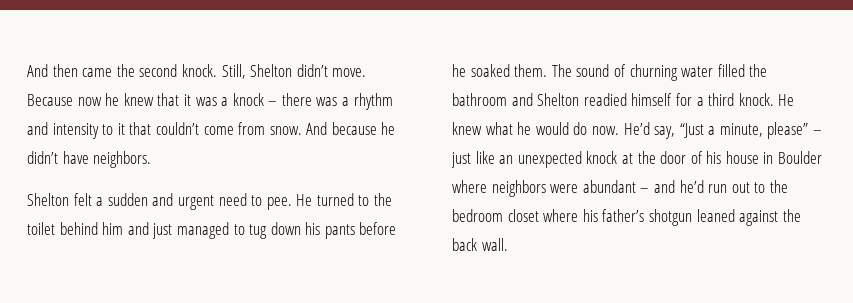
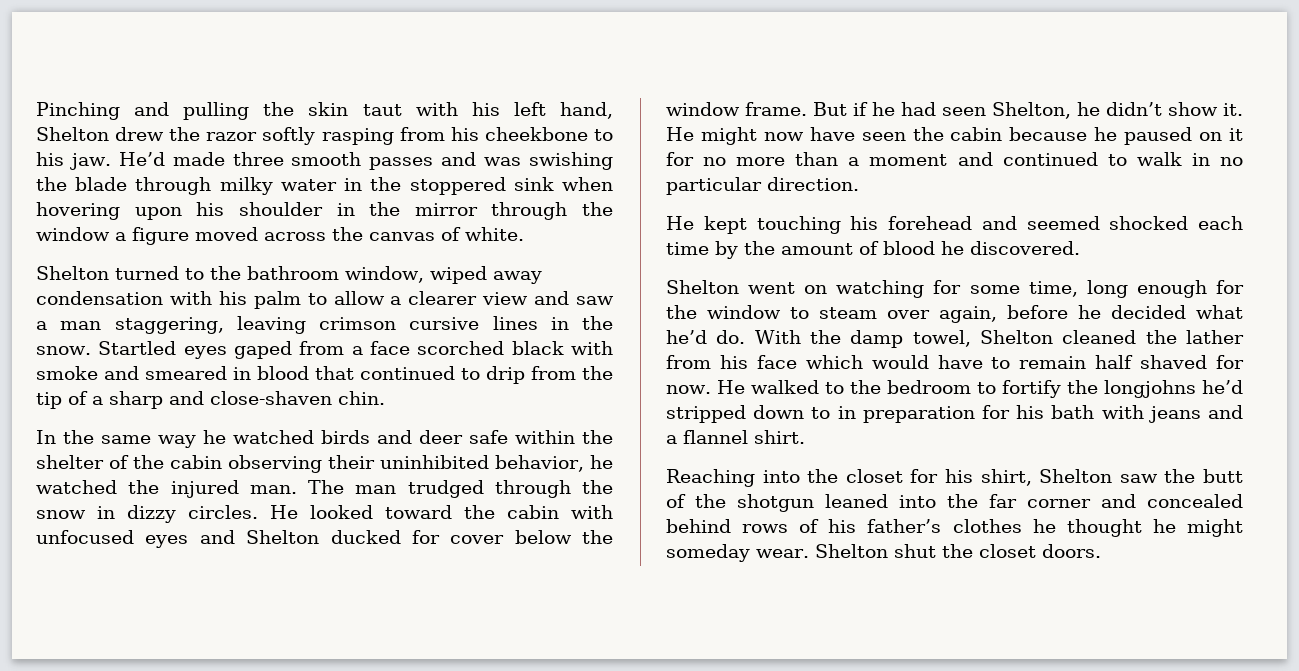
- And then came the second knock. Still, Shelton didn’t move. Because now he knew that it was a knock – there was a rhythm and intensity to it that couldn’t come from snow. And because he didn’t have neighbors.
- Shelton felt a sudden and urgent need to pee. He turned to the toilet behind him and just managed to tug down his pants before he soaked them. The sound of churning water filled the bathroom and Shelton readied himself for a third knock. He knew what he would do now. He’d say, “Just a minute, please” – just like an unexpected knock at the door of his house in Boulder where neighbors were abundant – and he’d run out to the bedroom closet where his father’s shotgun leaned against the back wall.
+ Pinching and pulling the skin taut with his left hand, Shelton drew the razor softly rasping from his cheekbone to his jaw. He’d made three smooth passes and was swishing the blade through milky water in the stoppered sink when hovering upon his shoulder in the mirror through the window a figure moved across the canvas of white.
+ Shelton turned to the bathroom window, wiped away condensation with his palm to allow a clearer view and saw a man staggering, leaving crimson cursive lines in the snow. Startled eyes gaped from a face scorched black with smoke and smeared in blood that continued to drip from the tip of a sharp and close-shaven chin.
+ In the same way he watched birds and deer safe within the shelter of the cabin observing their uninhibited behavior, he watched the injured man. The man trudged through the snow in dizzy circles. He looked toward the cabin with unfocused eyes and Shelton ducked for cover below the window frame. But if he had seen Shelton, he didn’t show it. He might now have seen the cabin because he paused on it for no more than a moment and continued to walk in no particular direction.
+ He kept touching his forehead and seemed shocked each time by the amount of blood he discovered.
+ Shelton went on watching for some time, long enough for the window to steam over again, before he decided what he’d do. With the damp towel, Shelton cleaned the lather from his face which would have to remain half shaved for now. He walked to the bedroom to fortify the longjohns he’d stripped down to in preparation for his bath with jeans and a flannel shirt.
+ Reaching into the closet for his shirt, Shelton saw the butt of the shotgun leaned into the far corner and concealed behind rows of his father’s clothes he thought he might someday wear. Shelton shut the closet doors.

